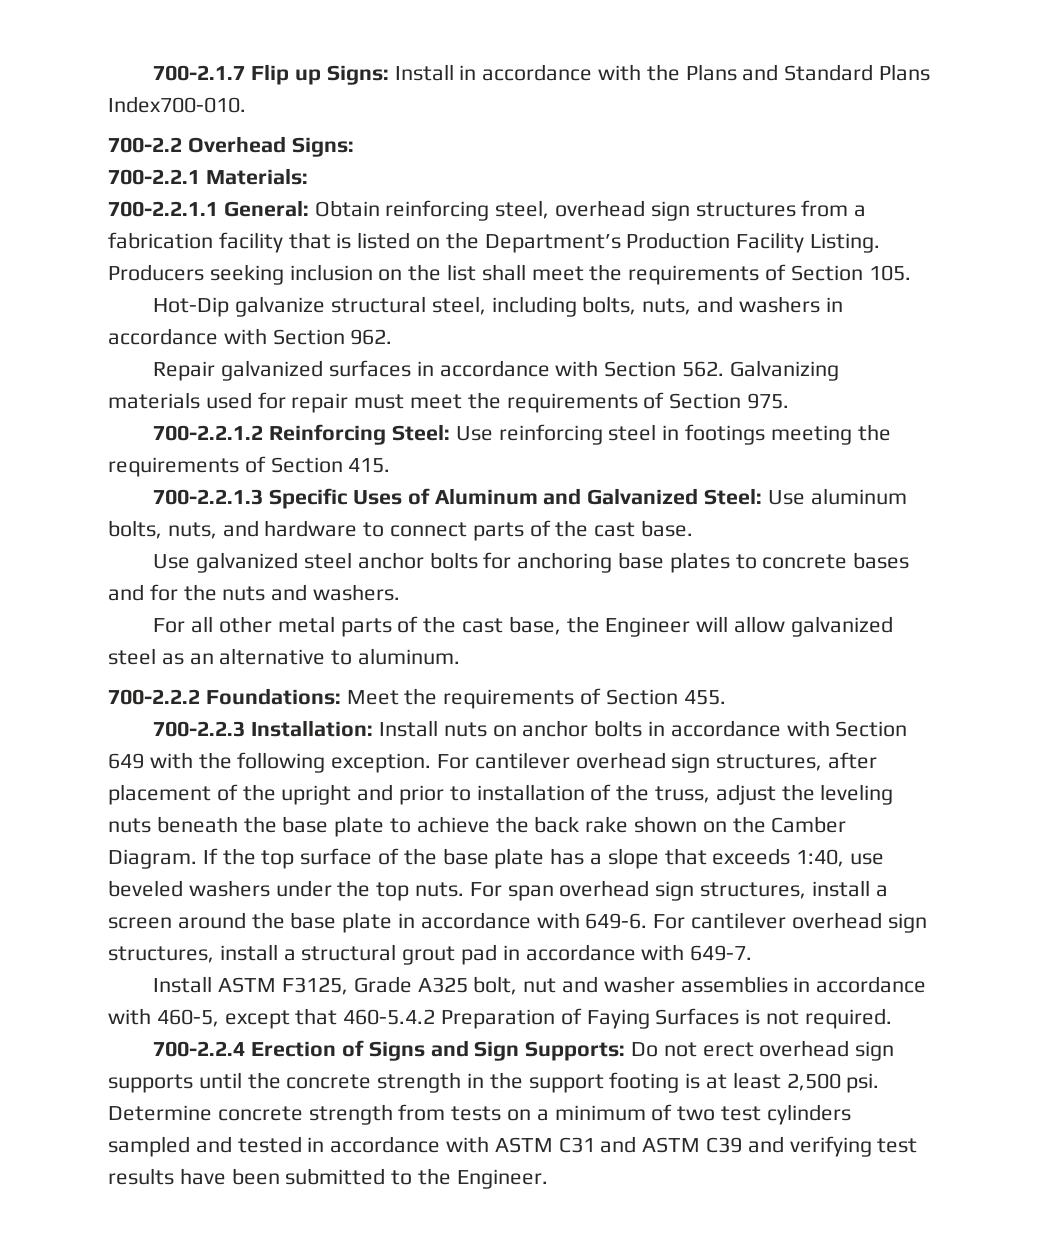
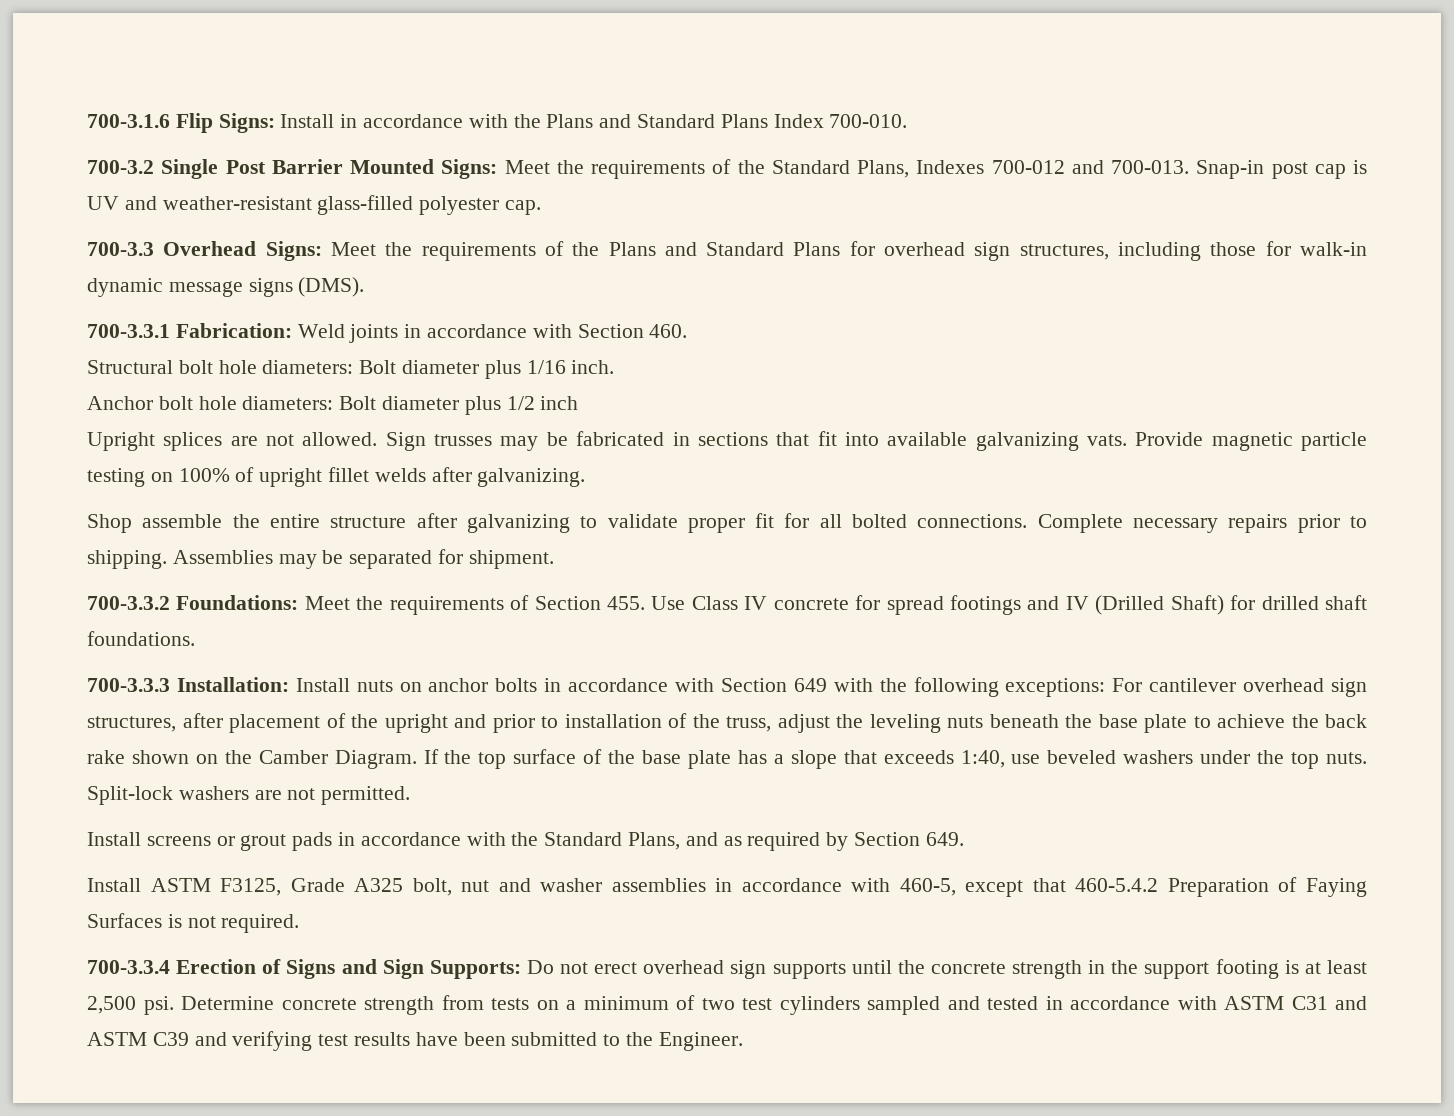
- 700-2.1.7 Flip up Signs:
+ 700-3.1.6 Flip Signs:
- Install in accordance with the Plans and Standard Plans Index700-010.
- 700-2.2 Overhead Signs:
- 700-2.2.1 Materials:
- 700-2.2.1.1 General: Obtain reinforcing steel, overhead sign structures from a fabrication facility that is listed on the Department’s Production Facility Listing. Producers seeking inclusion on the list shall meet the requirements of Section 105.
- Hot-Dip galvanize structural steel, including bolts, nuts, and washers in accordance with Section 962.
- Repair galvanized surfaces in accordance with Section 562. Galvanizing materials used for repair must meet the requirements of Section 975.
- 700-2.2.1.2 Reinforcing Steel: Use reinforcing steel in footings meeting the requirements of Section 415.
- 700-2.2.1.3 Specific Uses of Aluminum and Galvanized Steel: Use aluminum bolts, nuts, and hardware to connect parts of the cast base.
- Use galvanized steel anchor bolts for anchoring base plates to concrete bases and for the nuts and washers.
- For all other metal parts of the cast base, the Engineer will allow galvanized steel as an alternative to aluminum.
- 700-2.2.2 Foundations:
+ Install in accordance with the Plans and Standard Plans Index 700-010.
+ 700-3.2 Single Post Barrier Mounted Signs: Meet the requirements of the Standard Plans, Indexes 700-012 and 700-013. Snap-in post cap is UV and weather-resistant glass-filled polyester cap.
+ 700-3.3 Overhead Signs: Meet the requirements of the Plans and Standard Plans for overhead sign structures, including those for walk-in dynamic message signs (DMS).
+ 700-3.3.1 Fabrication: Weld joints in accordance with Section 460.
+ Structural bolt hole diameters: Bolt diameter plus 1/16 inch.
+ Anchor bolt hole diameters: Bolt diameter plus 1/2 inch
+ Upright splices are not allowed. Sign trusses may be fabricated in sections that fit into available galvanizing vats. Provide magnetic particle testing on 100% of upright fillet welds after galvanizing.
+ Shop assemble the entire structure after galvanizing to validate proper fit for all bolted connections. Complete necessary repairs prior to shipping. Assemblies may be separated for shipment.
+ 700-3.3.2 Foundations:
- Meet the requirements of Section 455.
- 700-2.2.3 Installation:
+ Meet the requirements of Section 455. Use Class IV concrete for spread footings and IV (Drilled Shaft) for drilled shaft foundations.
+ 700-3.3.3 Installation:
- Install nuts on anchor bolts in accordance with Section 649 with the following exception.
+ Install nuts on anchor bolts in accordance with Section 649 with the following exceptions:
- For span overhead sign structures, install a screen around the base plate in accordance with 649-6. For cantilever overhead sign structures, install a structural grout pad in accordance with 649-7.
+ Split-lock washers are not permitted.
+ Install screens or grout pads in accordance with the Standard Plans, and as required by Section 649.
- 700-2.2.4 Erection of Signs and Sign Supports: Do not erect overhead sign supports until the concrete strength in the support footing is at least 2,500 psi.
+ 700-3.3.4 Erection of Signs and Sign Supports: Do not erect overhead sign supports until the concrete strength in the support footing is at least 2,500 psi.

